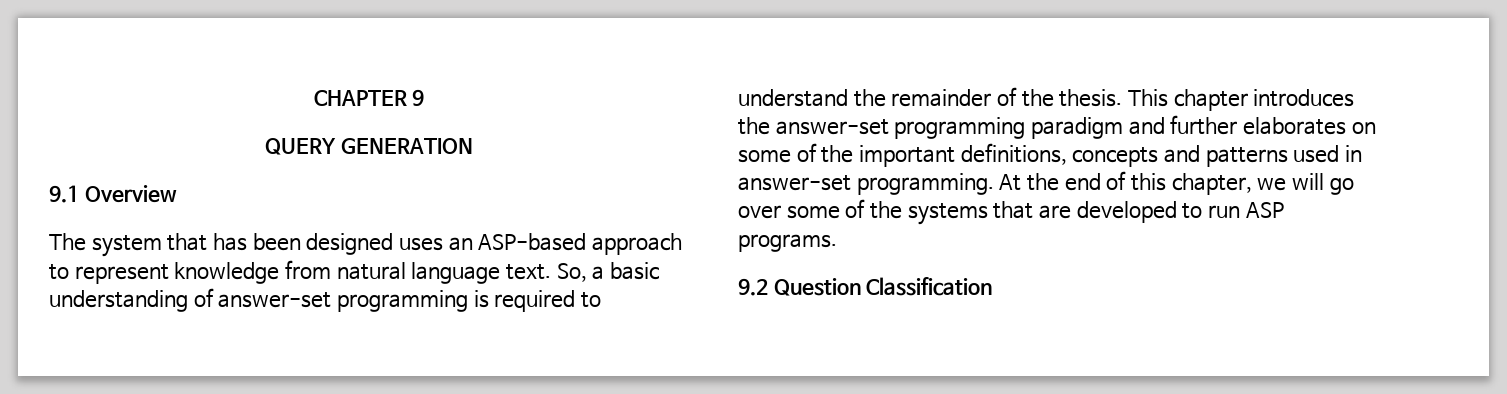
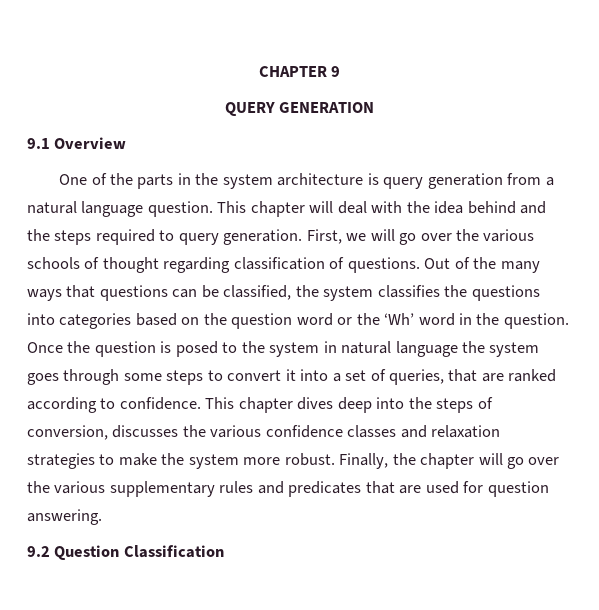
- The system that has been designed uses an ASP-based approach to represent knowledge from natural language text. So, a basic understanding of answer-set programming is required to understand the remainder of the thesis. This chapter introduces the answer-set programming paradigm and further elaborates on some of the important definitions, concepts and patterns used in answer-set programming. At the end of this chapter, we will go over some of the systems that are developed to run ASP programs.
+ One of the parts in the system architecture is query generation from a natural language question. This chapter will deal with the idea behind and the steps required to query generation. First, we will go over the various schools of thought regarding classification of questions. Out of the many ways that questions can be classified, the system classifies the questions into categories based on the question word or the ‘Wh’ word in the question. Once the question is posed to the system in natural language the system goes through some steps to convert it into a set of queries, that are ranked according to confidence. This chapter dives deep into the steps of conversion, discusses the various confidence classes and relaxation strategies to make the system more robust. Finally, the chapter will go over the various supplementary rules and predicates that are used for question answering.

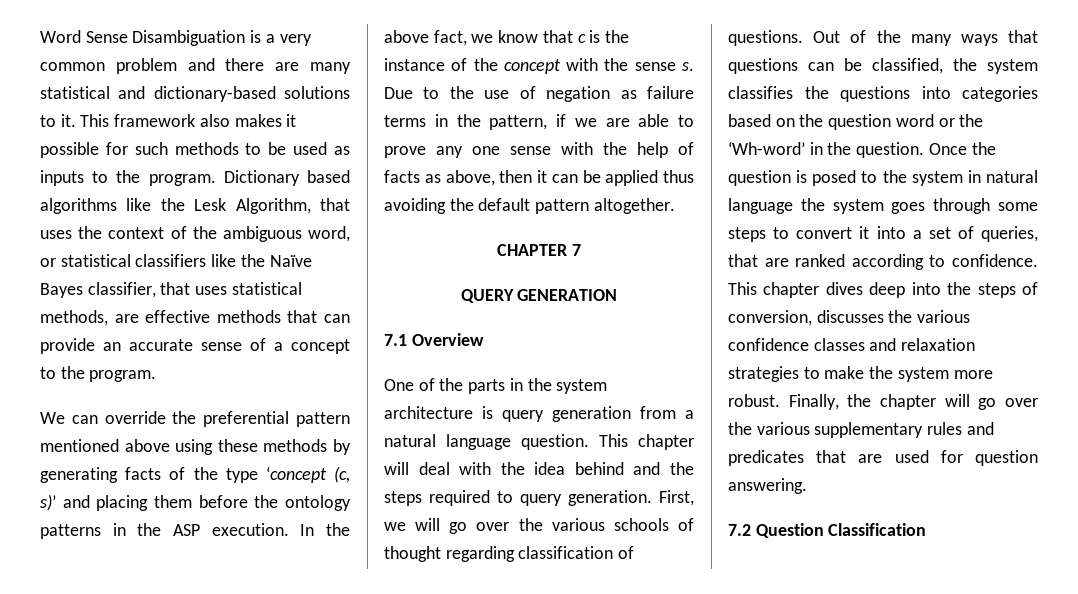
- CHAPTER 9
+ Word Sense Disambiguation is a very common problem and there are many statistical and dictionary-based solutions to it. This framework also makes it possible for such methods to be used as inputs to the program. Dictionary based algorithms like the Lesk Algorithm, that uses the context of the ambiguous word, or statistical classifiers like the Naïve Bayes classifier, that uses statistical methods, are effective methods that can provide an accurate sense of a concept to the program.
+ We can override the preferential pattern mentioned above using these methods by generating facts of the type ‘concept (c, s)’ and placing them before the ontology patterns in the ASP execution. In the above fact, we know that c is the instance of the concept with the sense s. Due to the use of negation as failure terms in the pattern, if we are able to prove any one sense with the help of facts as above, then it can be applied thus avoiding the default pattern altogether.
+ CHAPTER 7
- 9.1 Overview
+ 7.1 Overview
- Out of the many ways that questions can be classified, the system classifies the questions into categories based on the question word or the ‘Wh’ word in the question.
+ Out of the many ways that questions can be classified, the system classifies the questions into categories based on the question word or the ‘Wh-word’ in the question.
- 9.2 Question Classification
+ 7.2 Question Classification

